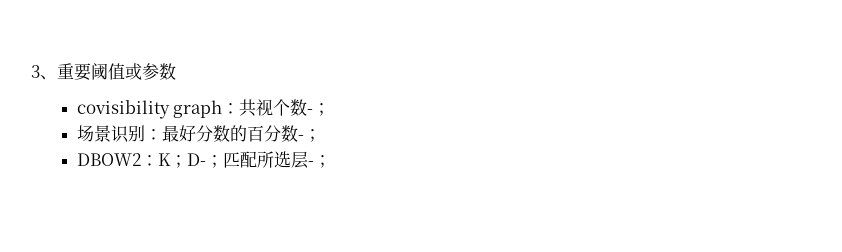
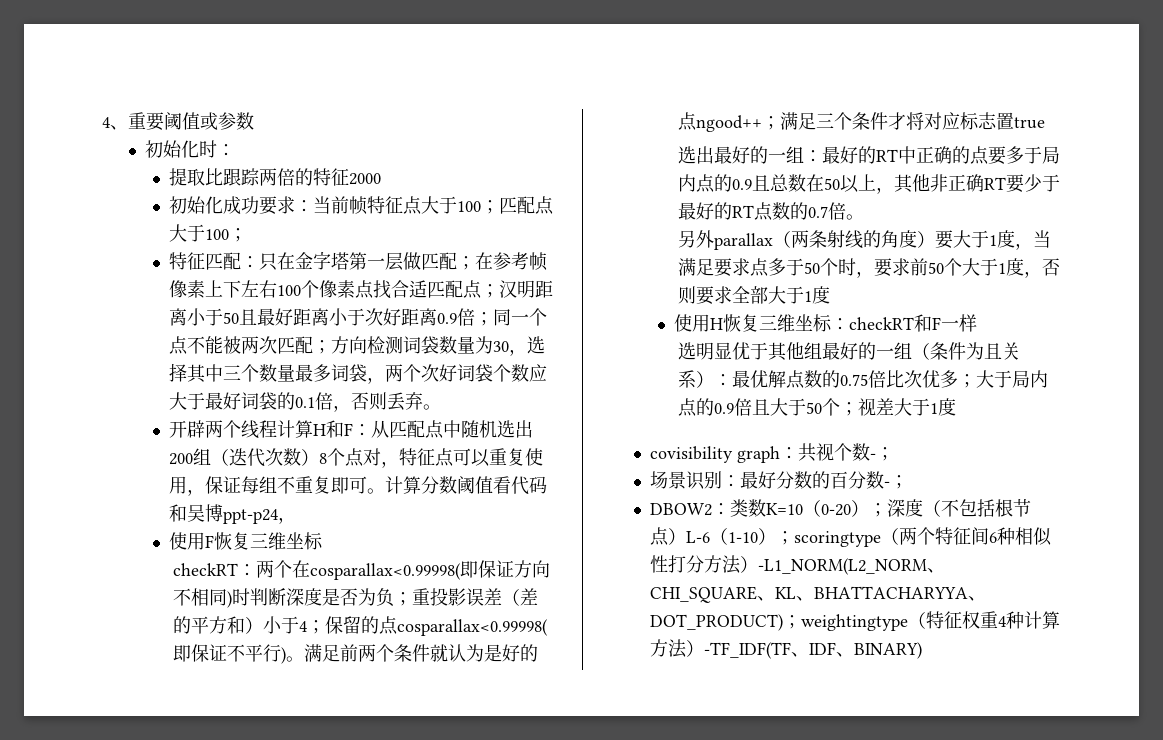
- 3、重要阈值或参数
+ 4、重要阈值或参数
+ 初始化时：
+ 提取比跟踪两倍的特征2000
+ 初始化成功要求：当前帧特征点大于100；匹配点大于100；
+ 特征匹配：只在金字塔第一层做匹配；在参考帧像素上下左右100个像素点找合适匹配点；汉明距离小于50且最好距离小于次好距离0.9倍；同一个点不能被两次匹配；方向检测词袋数量为30，选择其中三个数量最多词袋，两个次好词袋个数应大于最好词袋的0.1倍，否则丢弃。
+ 开辟两个线程计算H和F：从匹配点中随机选出200组（迭代次数）8个点对，特征点可以重复使用，保证每组不重复即可。计算分数阈值看代码和吴博ppt-p24，
+ 使用F恢复三维坐标
+ checkRT：两个在cosparallax<0.99998(即保证方向不相同)时判断深度是否为负；重投影误差（差的平方和）小于4；保留的点cosparallax<0.99998(即保证不平行)。满足前两个条件就认为是好的点ngood++；满足三个条件才将对应标志置true
+ 选出最好的一组：最好的RT中正确的点要多于局内点的0.9且总数在50以上，其他非正确RT要少于最好的RT点数的0.7倍。
+ 另外parallax（两条射线的角度）要大于1度，当满足要求点多于50个时，要求前50个大于1度，否则要求全部大于1度
+ 使用H恢复三维坐标：checkRT和F一样
+ 选明显优于其他组最好的一组（条件为且关系）：最优解点数的0.75倍比次优多；大于局内点的0.9倍且大于50个；视差大于1度
- DBOW2：K；D-；匹配所选层-；
+ DBOW2：类数K=10（0-20）；深度（不包括根节点）L-6（1-10）；scoringtype（两个特征间6种相似性打分方法）-L1_NORM(L2_NORM、CHI_SQUARE、KL、BHATTACHARYYA、DOT_PRODUCT)；weightingtype（特征权重4种计算方法）-TF_IDF(TF、IDF、BINARY)

